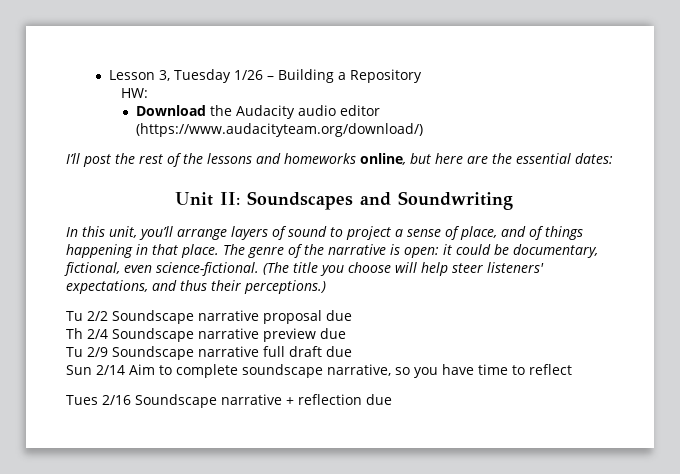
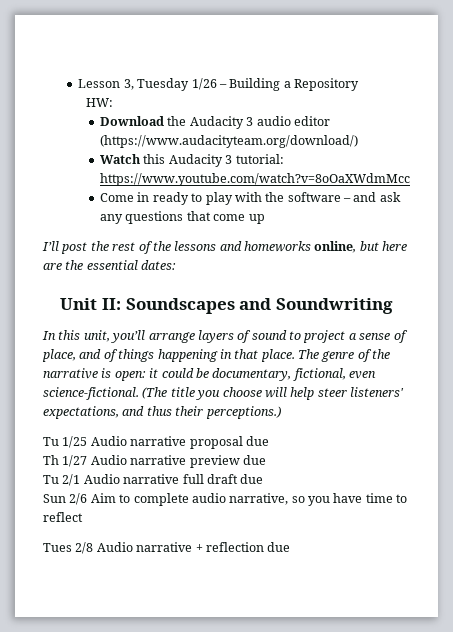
- Download the Audacity audio editor (https://www.audacityteam.org/download/)
+ Download the Audacity 3 audio editor (https://www.audacityteam.org/download/)
+ Watch this Audacity 3 tutorial: https://www.youtube.com/watch?v=8oOaXWdmMcc
+ Come in ready to play with the software – and ask any questions that come up
- Tu 2/2 Soundscape narrative proposal due
+ Tu 1/25 Audio narrative proposal due
- Th 2/4 Soundscape narrative preview due
+ Th 1/27 Audio narrative preview due
- Tu 2/9 Soundscape narrative full draft due
+ Tu 2/1 Audio narrative full draft due
- Sun 2/14 Aim to complete soundscape narrative, so you have time to reflect
+ Sun 2/6 Aim to complete audio narrative, so you have time to reflect
- Tues 2/16 Soundscape narrative + reflection due
+ Tues 2/8 Audio narrative + reflection due

